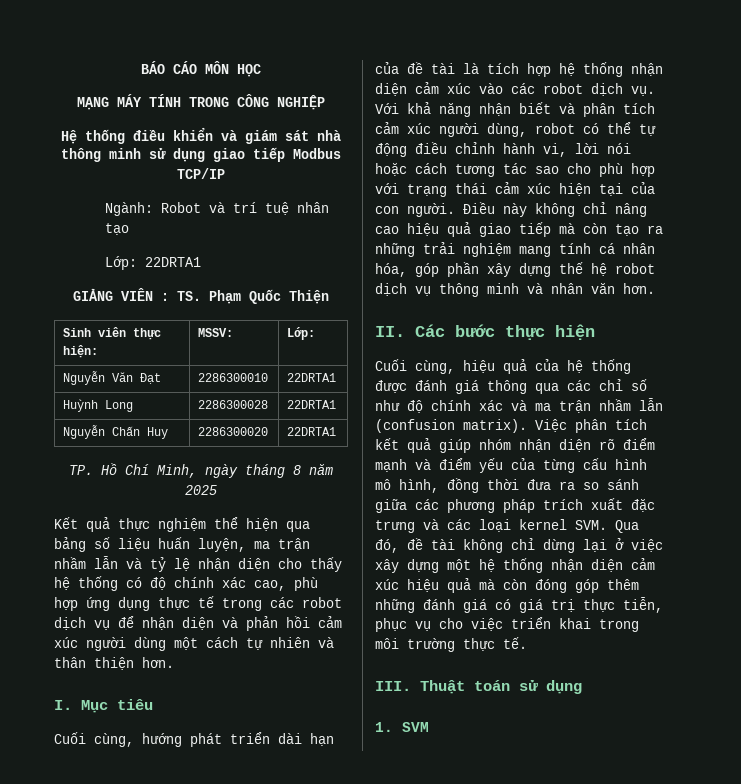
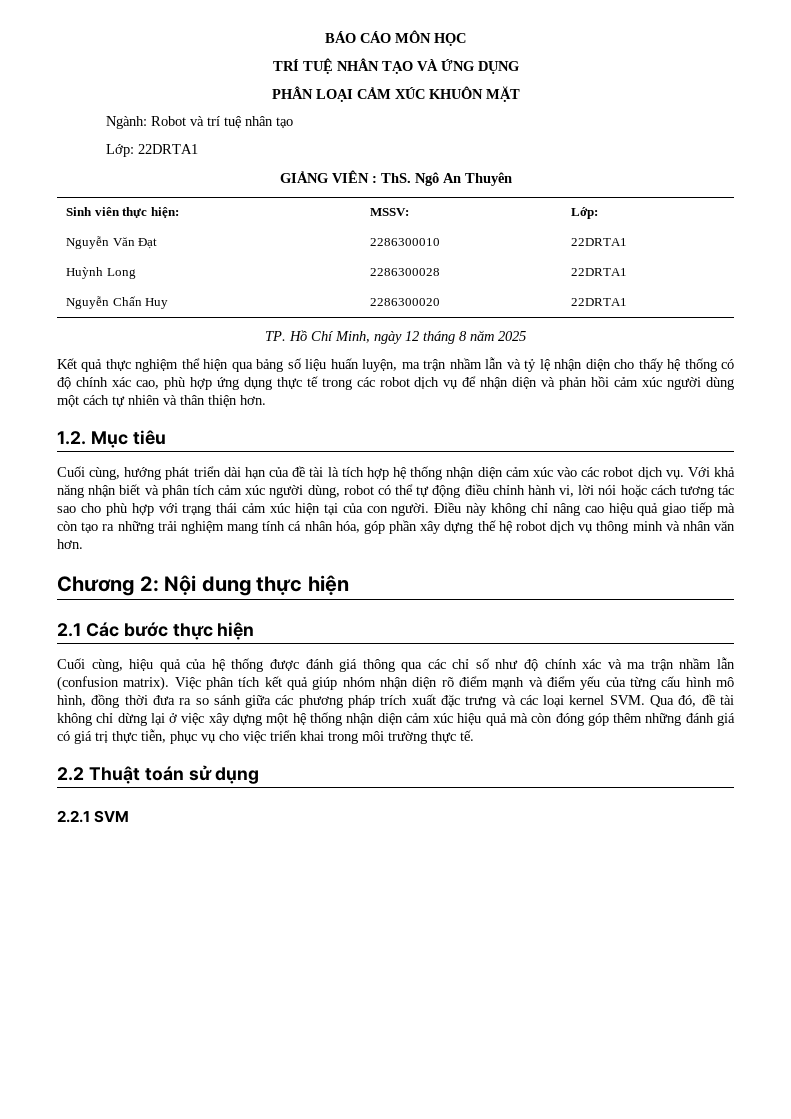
- MẠNG MÁY TÍNH TRONG CÔNG NGHIỆP
- Hệ thống điều khiển và giám sát nhà thông minh sử dụng giao tiếp Modbus TCP/IP
+ TRÍ TUỆ NHÂN TẠO VÀ ỨNG DỤNG
+ PHÂN LOẠI CẢM XÚC KHUÔN MẶT
- GIẢNG VIÊN : TS. Phạm Quốc Thiện
+ GIẢNG VIÊN : ThS. Ngô An Thuyên
- TP. Hồ Chí Minh, ngày tháng 8 năm 2025
+ TP. Hồ Chí Minh, ngày 12 tháng 8 năm 2025
- I. Mục tiêu
+ 1.2. Mục tiêu
- II. Các bước thực hiện
+ Chương 2: Nội dung thực hiện
+ 2.1 Các bước thực hiện
- III. Thuật toán sử dụng
+ 2.2 Thuật toán sử dụng
- 1. SVM
+ 2.2.1 SVM

